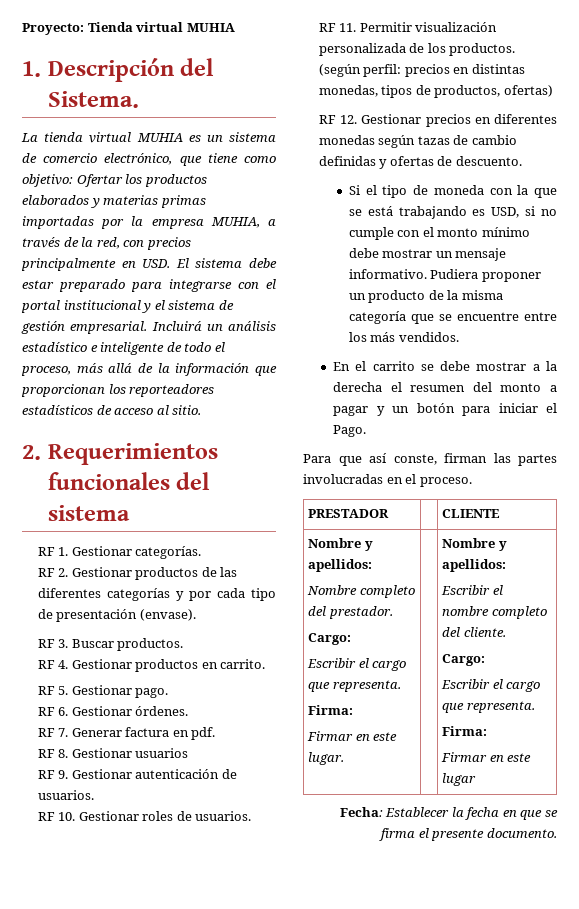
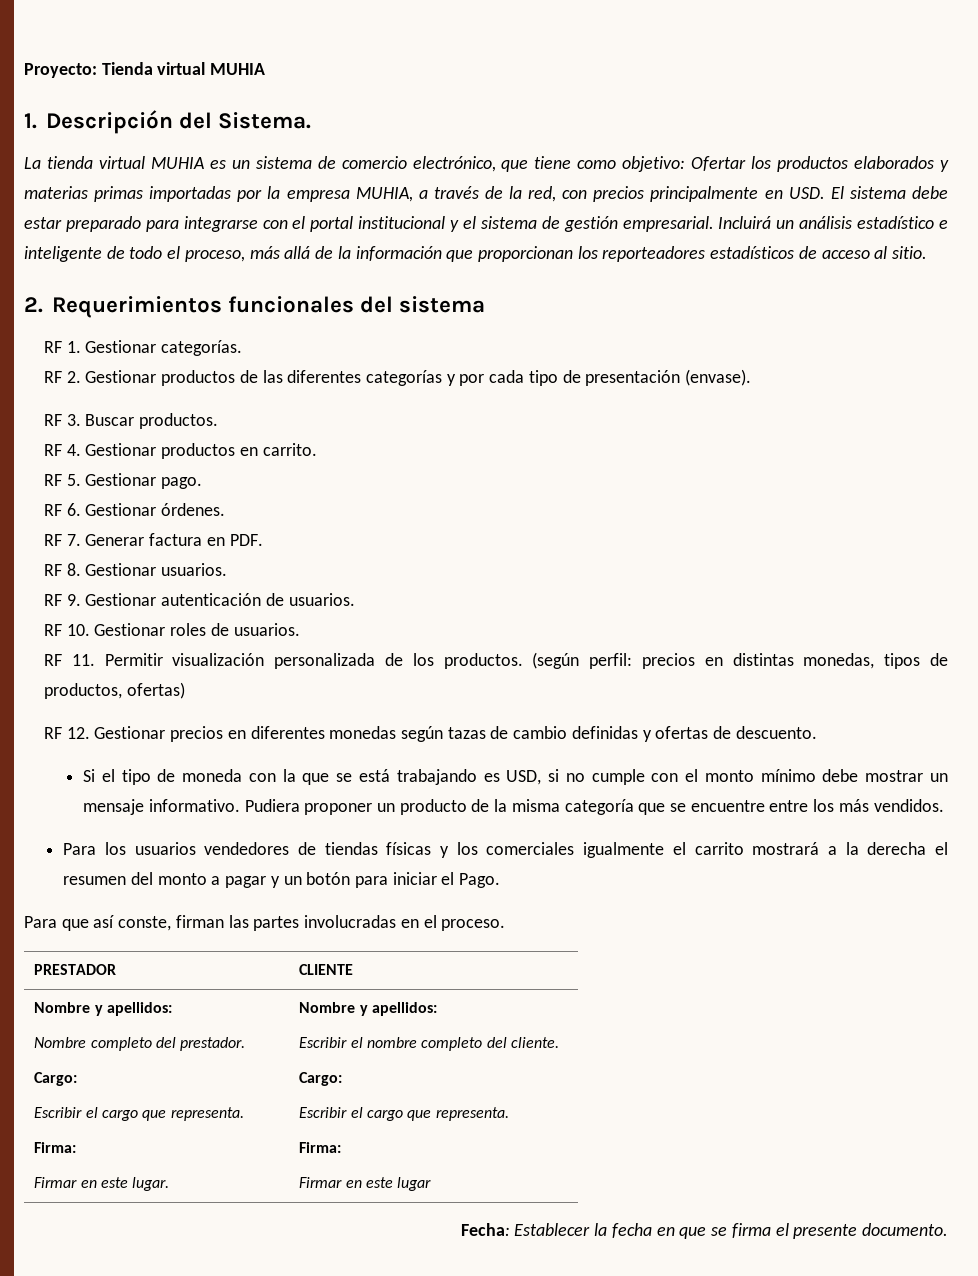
- RF 7. Generar factura en pdf.
+ RF 7. Generar factura en PDF.
- RF 8. Gestionar usuarios
+ RF 8. Gestionar usuarios.
- En el carrito se debe mostrar a la derecha el resumen del monto a pagar y un botón para iniciar el Pago.
+ Para los usuarios vendedores de tiendas físicas y los comerciales igualmente el carrito mostrará a la derecha el resumen del monto a pagar y un botón para iniciar el Pago.

